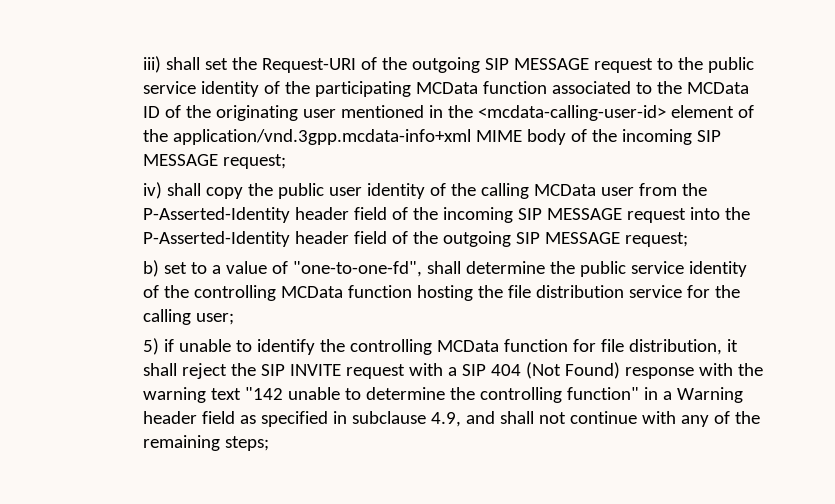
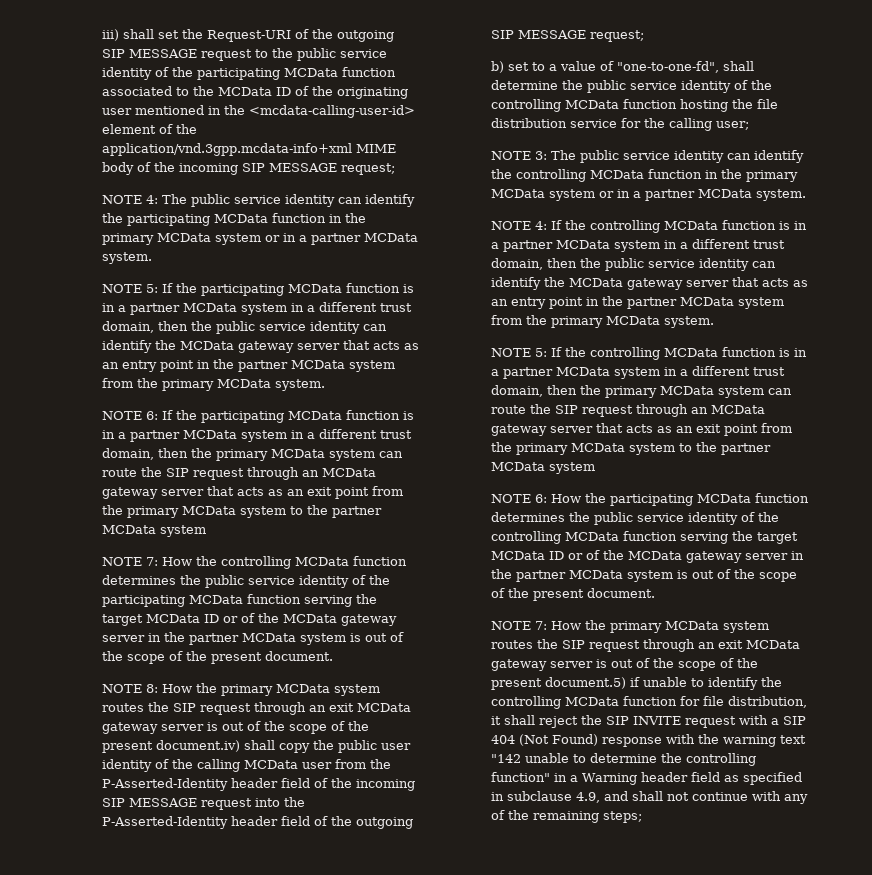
- iv) shall copy the public user identity of the calling MCData user from the P-Asserted-Identity header field of the incoming SIP MESSAGE request into the P-Asserted-Identity header field of the outgoing SIP MESSAGE request;
+ NOTE 4: The public service identity can identify the participating MCData function in the primary MCData system or in a partner MCData system.
+ NOTE 5: If the participating MCData function is in a partner MCData system in a different trust domain, then the public service identity can identify the MCData gateway server that acts as an entry point in the partner MCData system from the primary MCData system.
+ NOTE 6: If the participating MCData function is in a partner MCData system in a different trust domain, then the primary MCData system can route the SIP request through an MCData gateway server that acts as an exit point from the primary MCData system to the partner MCData system
+ NOTE 7: How the controlling MCData function determines the public service identity of the participating MCData function serving the target MCData ID or of the MCData gateway server in the partner MCData system is out of the scope of the present document.
+ NOTE 8: How the primary MCData system routes the SIP request through an exit MCData gateway server is out of the scope of the present document.iv) shall copy the public user identity of the calling MCData user from the P-Asserted-Identity header field of the incoming SIP MESSAGE request into the P-Asserted-Identity header field of the outgoing SIP MESSAGE request;
- 5) if unable to identify the controlling MCData function for file distribution, it shall reject the SIP INVITE request with a SIP 404 (Not Found) response with the warning text "142 unable to determine the controlling function" in a Warning header field as specified in subclause 4.9, and shall not continue with any of the remaining steps;
+ NOTE 3: The public service identity can identify the controlling MCData function in the primary MCData system or in a partner MCData system.
+ NOTE 4: If the controlling MCData function is in a partner MCData system in a different trust domain, then the public service identity can identify the MCData gateway server that acts as an entry point in the partner MCData system from the primary MCData system.
+ NOTE 5: If the controlling MCData function is in a partner MCData system in a different trust domain, then the primary MCData system can route the SIP request through an MCData gateway server that acts as an exit point from the primary MCData system to the partner MCData system
+ NOTE 6: How the participating MCData function determines the public service identity of the controlling MCData function serving the target MCData ID or of the MCData gateway server in the partner MCData system is out of the scope of the present document.
+ NOTE 7: How the primary MCData system routes the SIP request through an exit MCData gateway server is out of the scope of the present document.5) if unable to identify the controlling MCData function for file distribution, it shall reject the SIP INVITE request with a SIP 404 (Not Found) response with the warning text "142 unable to determine the controlling function" in a Warning header field as specified in subclause 4.9, and shall not continue with any of the remaining steps;

